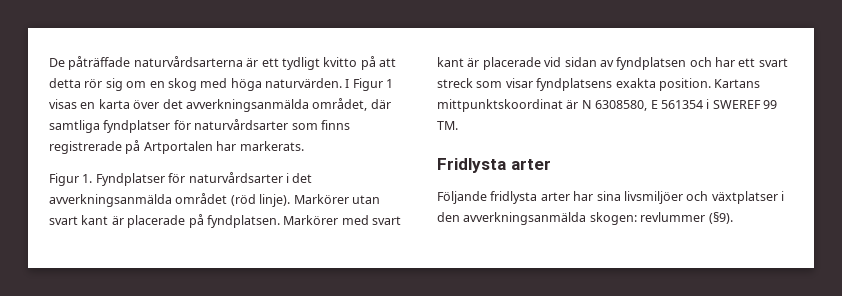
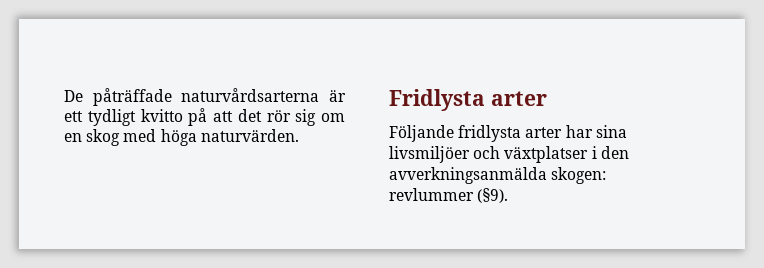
- De påträffade naturvårdsarterna är ett tydligt kvitto på att detta rör sig om en skog med höga naturvärden. I Figur 1 visas en karta över det avverkningsanmälda området, där samtliga fyndplatser för naturvårdsarter som finns registrerade på Artportalen har markerats.
- Figur 1. Fyndplatser för naturvårdsarter i det avverkningsanmälda området (röd linje). Markörer utan svart kant är placerade på fyndplatsen. Markörer med svart kant är placerade vid sidan av fyndplatsen och har ett svart streck som visar fyndplatsens exakta position. Kartans mittpunktskoordinat är N 6308580, E 561354 i SWEREF 99 TM.
+ De påträffade naturvårdsarterna är ett tydligt kvitto på att det rör sig om en skog med höga naturvärden.

